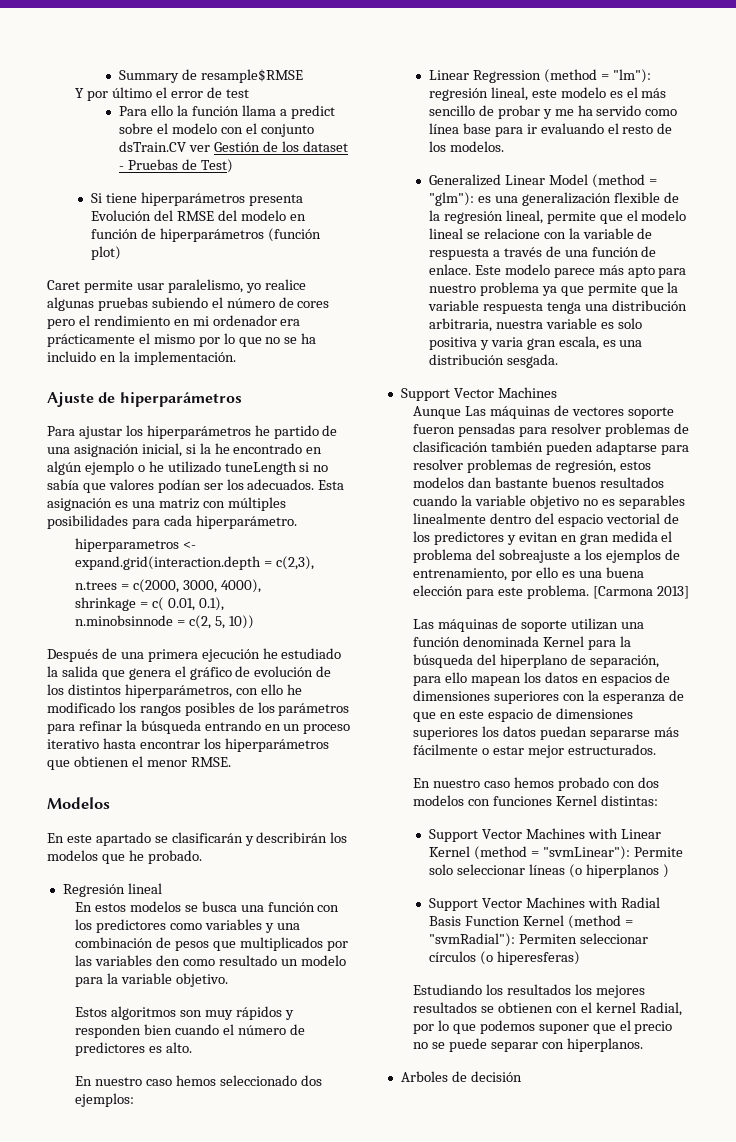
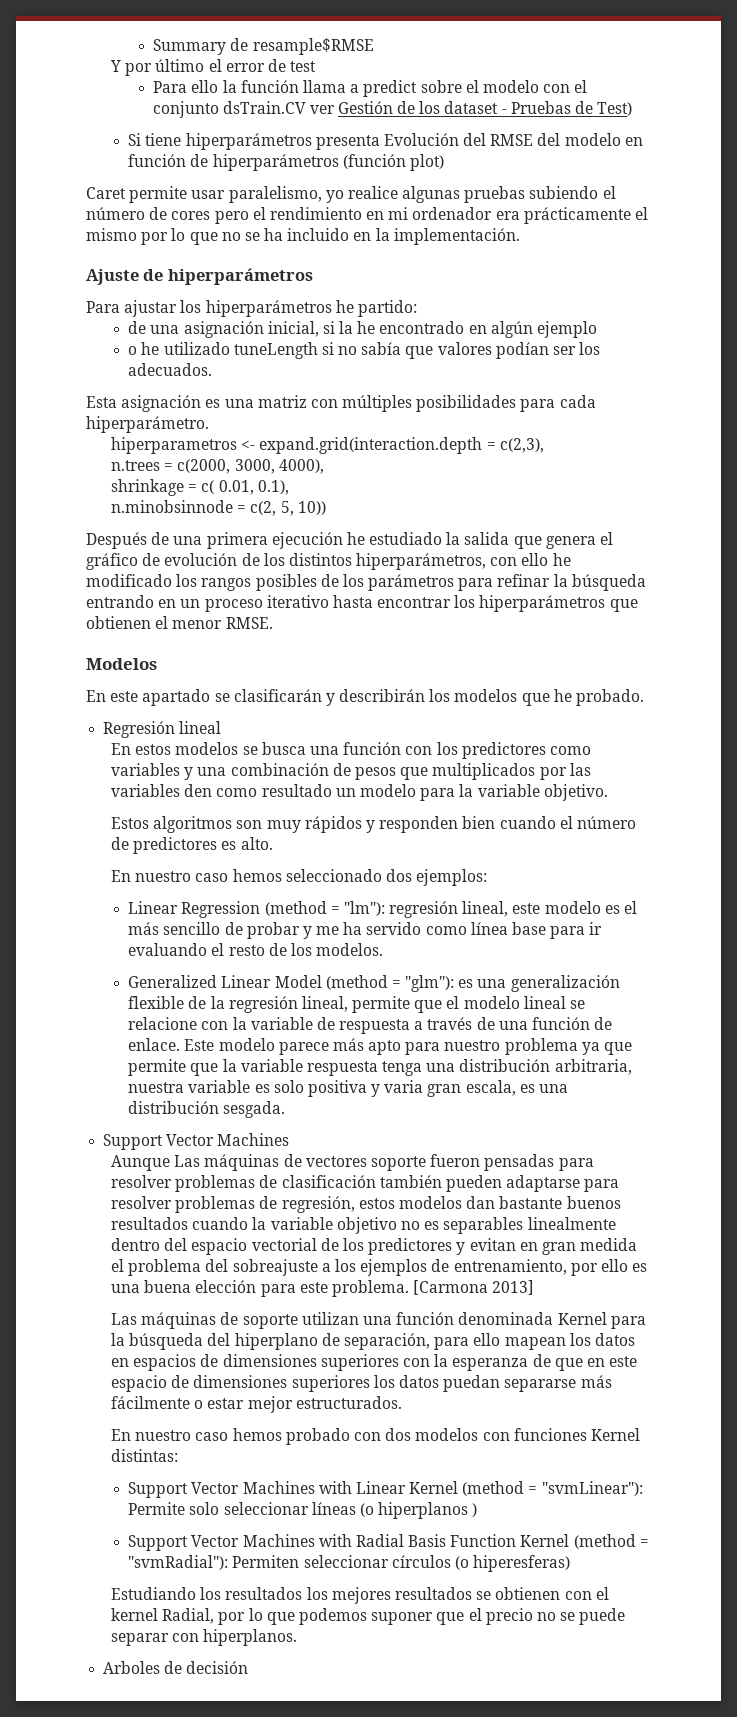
- Para ajustar los hiperparámetros he partido de una asignación inicial, si la he encontrado en algún ejemplo o he utilizado tuneLength si no sabía que valores podían ser los adecuados. Esta asignación es una matriz con múltiples posibilidades para cada hiperparámetro.
+ Para ajustar los hiperparámetros he partido:
+ de una asignación inicial, si la he encontrado en algún ejemplo
+ o he utilizado tuneLength si no sabía que valores podían ser los adecuados.
+ Esta asignación es una matriz con múltiples posibilidades para cada hiperparámetro.

